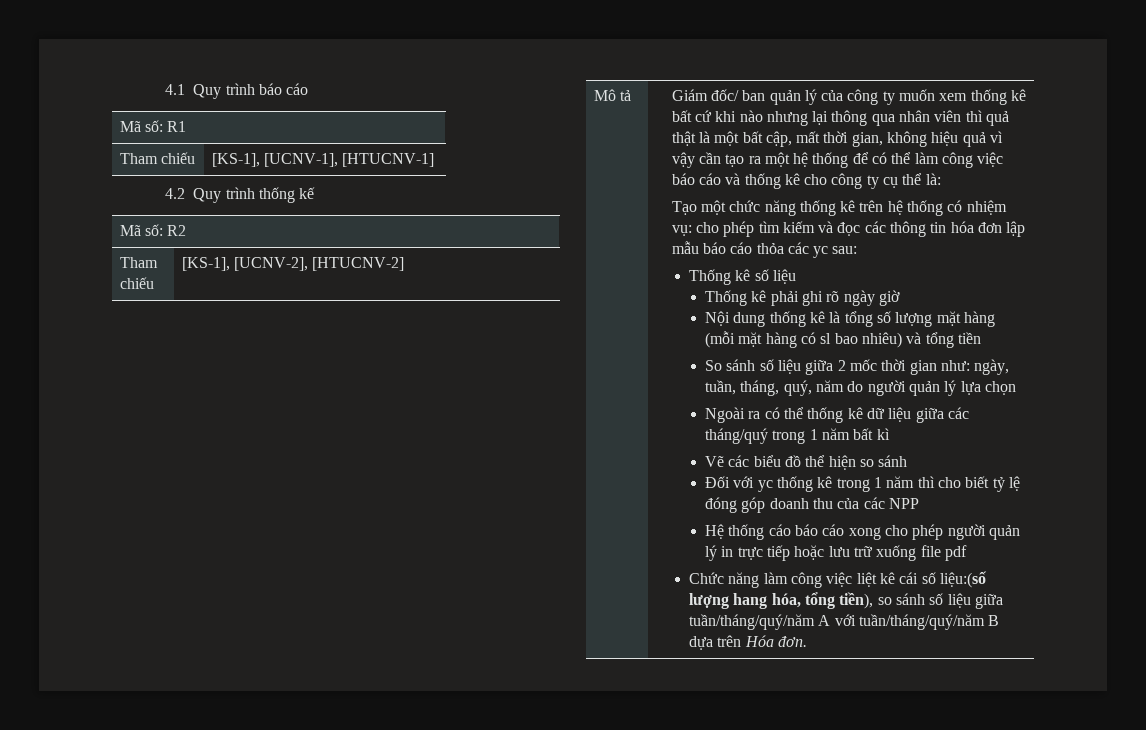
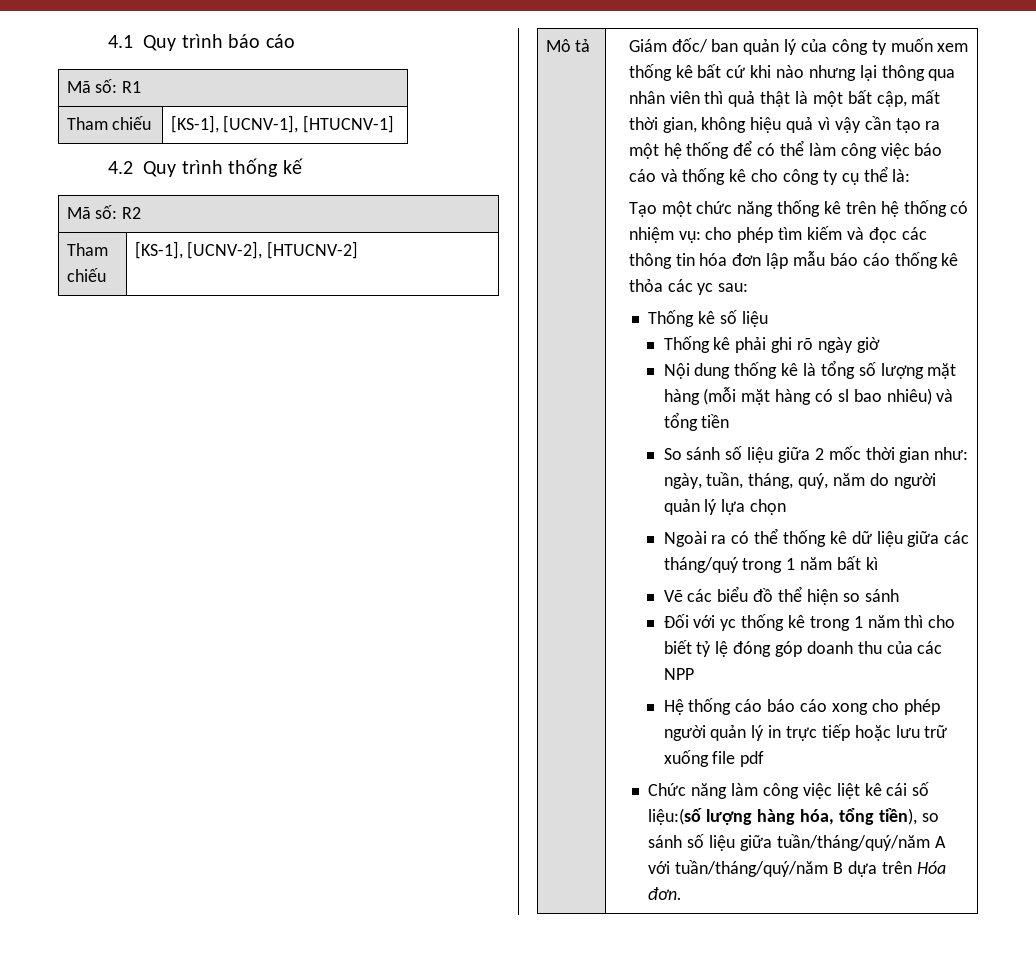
- Tạo một chức năng thống kê trên hệ thống có nhiệm vụ: cho phép tìm kiếm và đọc các thông tin hóa đơn lập mẫu báo cáo thỏa các yc sau:
+ Tạo một chức năng thống kê trên hệ thống có nhiệm vụ: cho phép tìm kiếm và đọc các thông tin hóa đơn lập mẫu báo cáo thống kê thỏa các yc sau:
- Chức năng làm công việc liệt kê cái số liệu:(số lượng hang hóa, tổng tiền), so sánh số liệu giữa tuần/tháng/quý/năm A với tuần/tháng/quý/năm B dựa trên Hóa đơn.
+ Chức năng làm công việc liệt kê cái số liệu:(số lượng hàng hóa, tổng tiền), so sánh số liệu giữa tuần/tháng/quý/năm A với tuần/tháng/quý/năm B dựa trên Hóa đơn.

